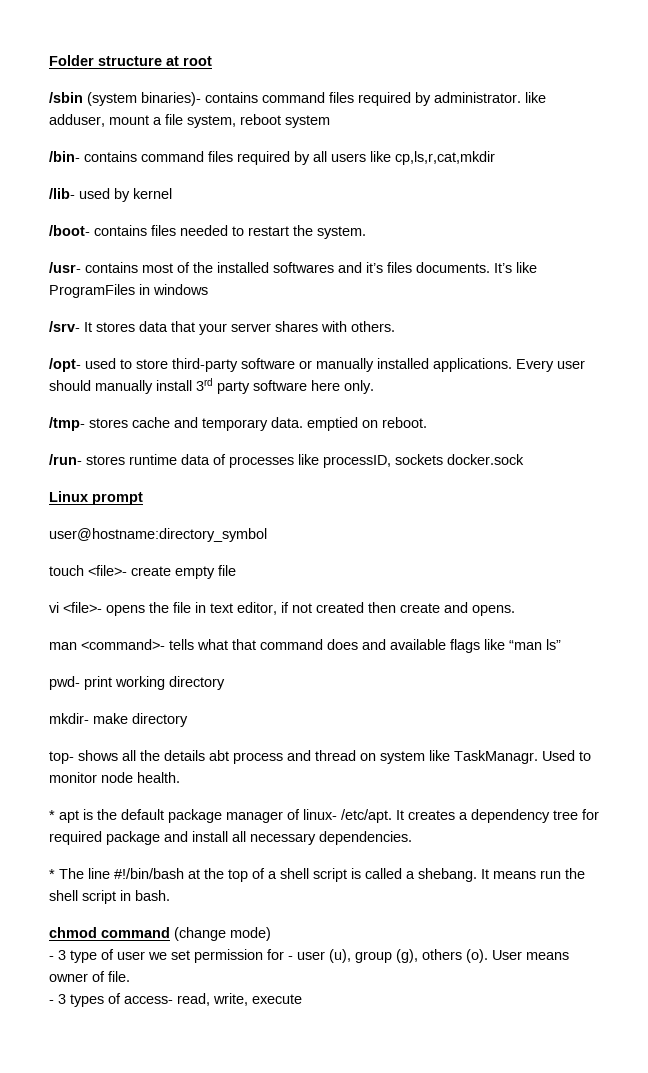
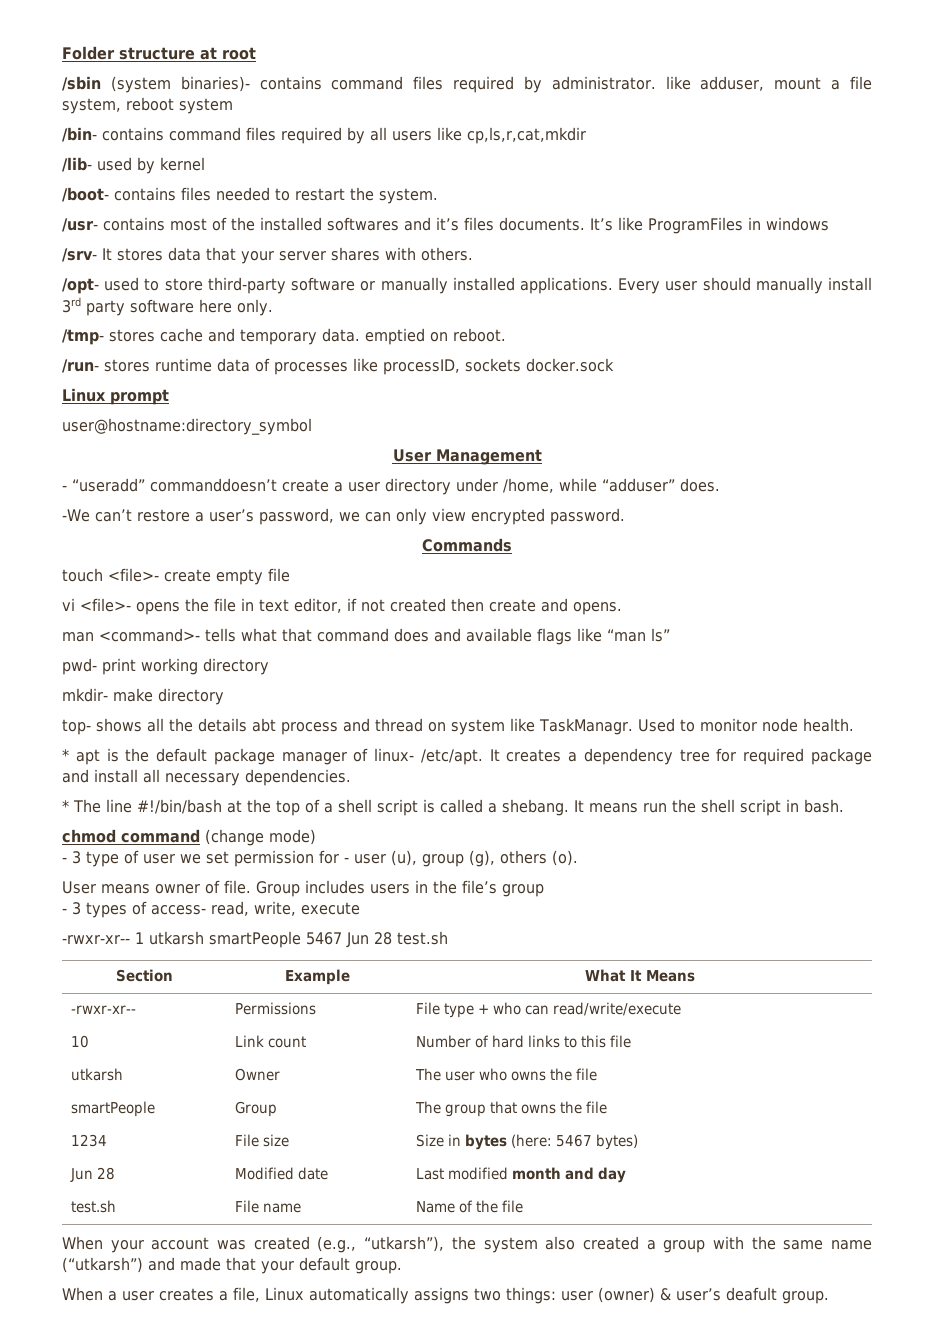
+ User Management
+ - “useradd” commanddoesn’t create a user directory under /home, while “adduser” does.
+ -We can’t restore a user’s password, we can only view encrypted password.
+ Commands
- - 3 type of user we set permission for - user (u), group (g), others (o). User means owner of file.
+ - 3 type of user we set permission for - user (u), group (g), others (o).
+ User means owner of file. Group includes users in the file’s group
+ -rwxr-xr-- 1 utkarsh smartPeople 5467 Jun 28 test.sh
+ Section | Example | What It Means
+ -rwxr-xr-- | Permissions | File type + who can read/write/execute
+ 10 | Link count | Number of hard links to this file
+ utkarsh | Owner | The user who owns the file
+ smartPeople | Group | The group that owns the file
+ 1234 | File size | Size in bytes (here: 5467 bytes)
+ Jun 28 | Modified date | Last modified month and day
+ test.sh | File name | Name of the file
+ When your account was created (e.g., “utkarsh”), the system also created a group with the same name (“utkarsh”) and made that your default group.
+ When a user creates a file, Linux automatically assigns two things: user (owner) & user’s deafult group.

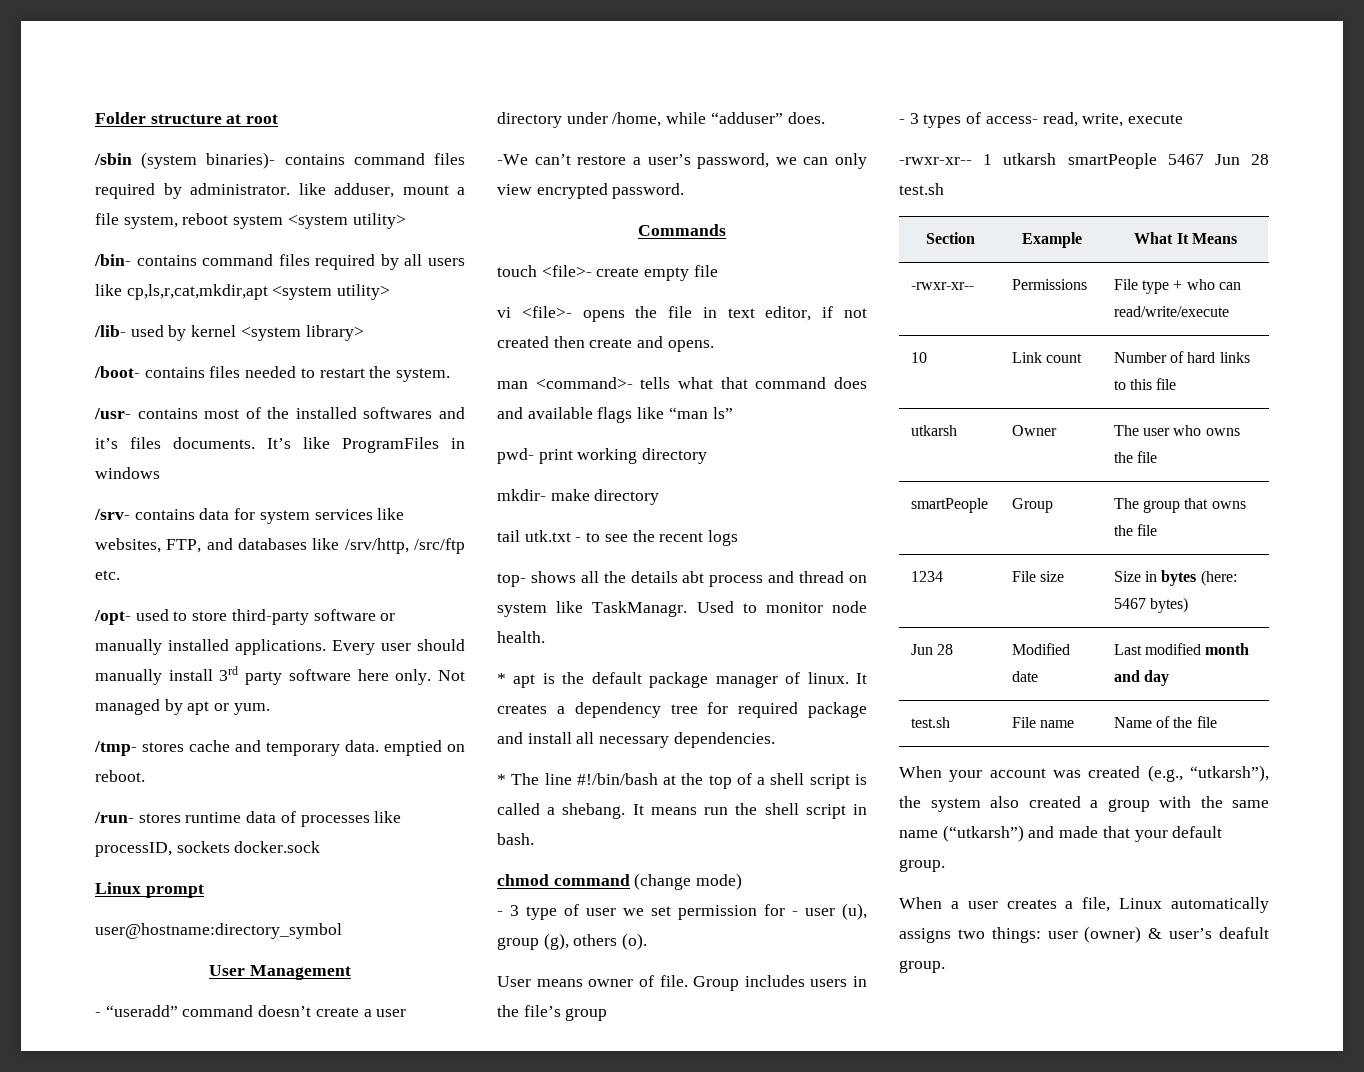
- /sbin (system binaries)- contains command files required by administrator. like adduser, mount a file system, reboot system
+ /sbin (system binaries)- contains command files required by administrator. like adduser, mount a file system, reboot system <system utility>
- /bin- contains command files required by all users like cp,ls,r,cat,mkdir
+ /bin- contains command files required by all users like cp,ls,r,cat,mkdir,apt <system utility>
- /lib- used by kernel
+ /lib- used by kernel <system library>
- /srv- It stores data that your server shares with others.
+ /srv- contains data for system services like websites, FTP, and databases like /srv/http, /src/ftp etc.
+ Not managed by apt or yum.
- - “useradd” commanddoesn’t create a user directory under /home, while “adduser” does.
+ - “useradd” command doesn’t create a user directory under /home, while “adduser” does.
+ tail utk.txt - to see the recent logs
- * apt is the default package manager of linux- /etc/apt.
+ * apt is the default package manager of linux.

